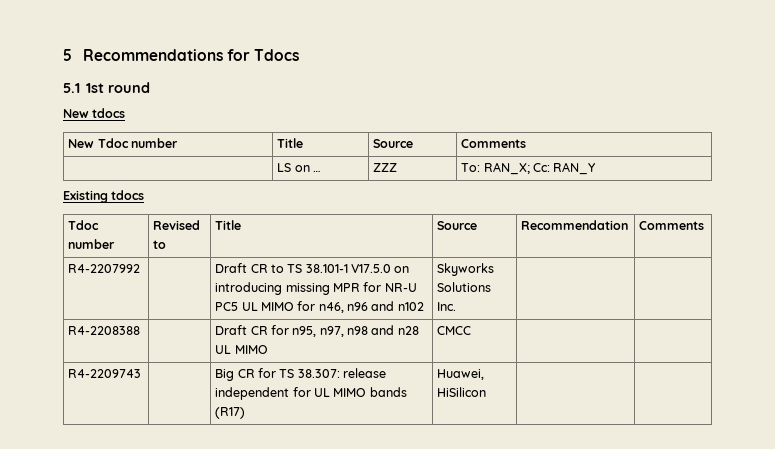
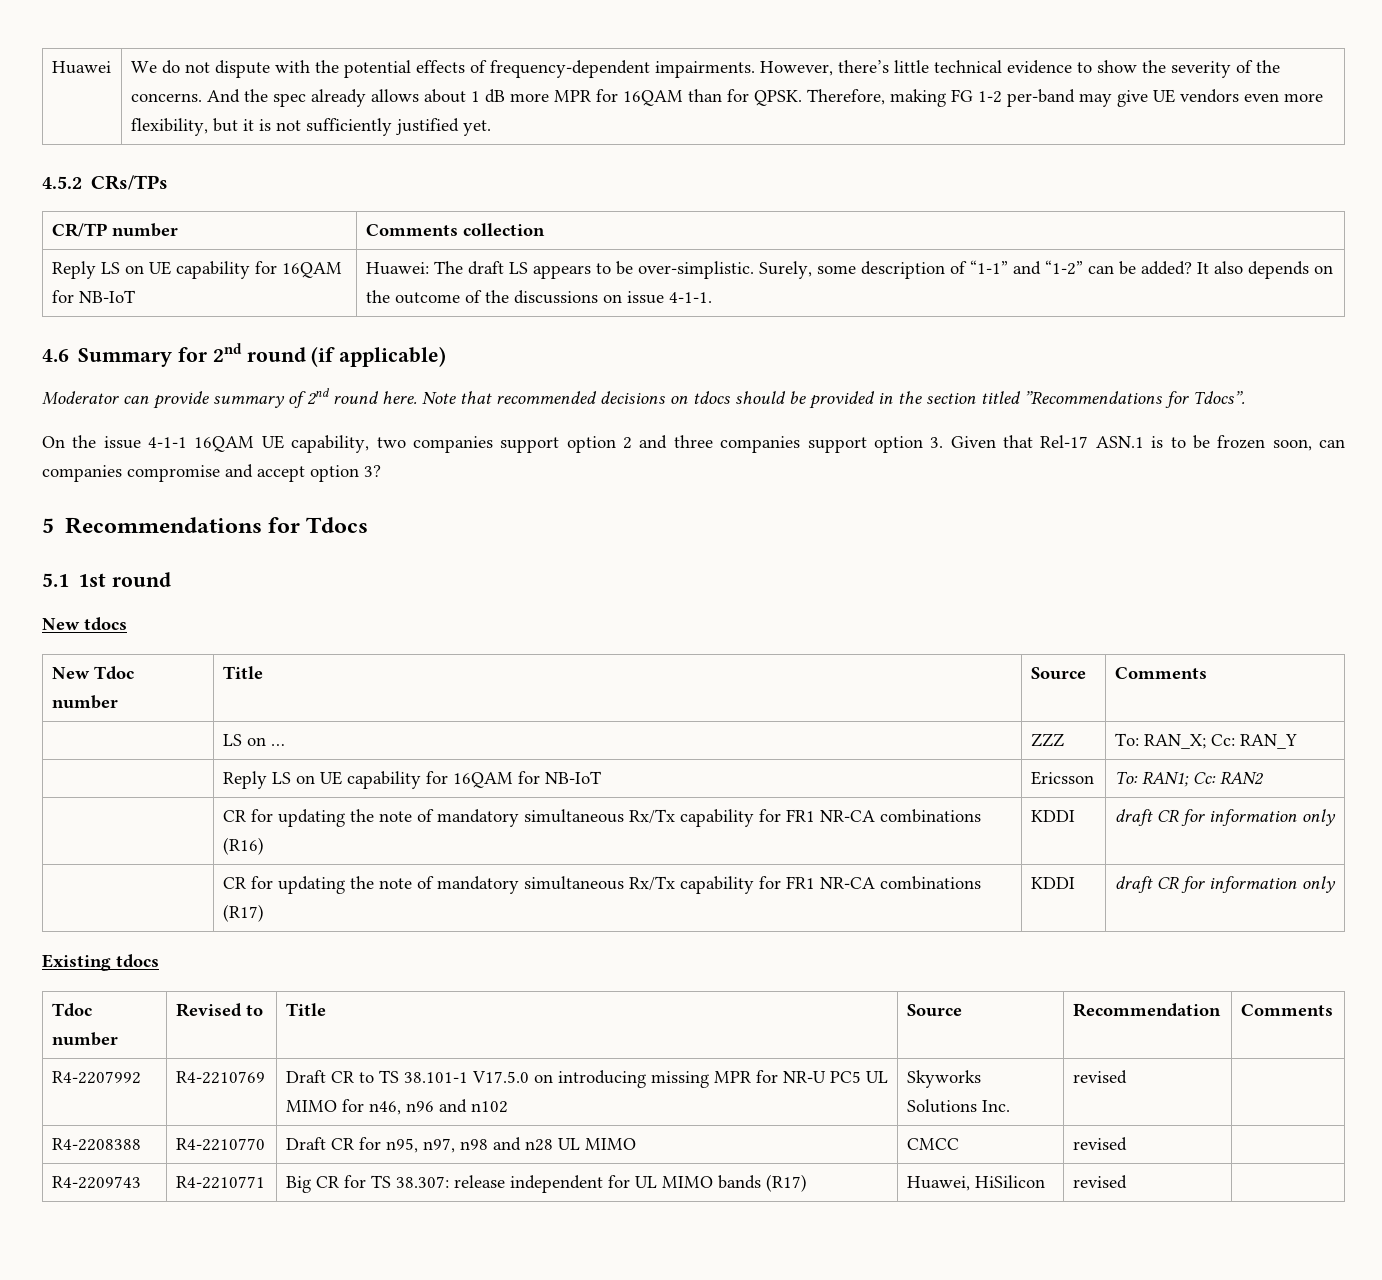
+ Huawei | We do not dispute with the potential effects of frequency-dependent impairments. However, there’s little technical evidence to show the severity of the concerns. And the spec already allows about 1 dB more MPR for 16QAM than for QPSK. Therefore, making FG 1-2 per-band may give UE vendors even more flexibility, but it is not sufficiently justified yet.
+ 4.5.2 CRs/TPs
+ CR/TP number | Comments collection
+ Reply LS on UE capability for 16QAM for NB-IoT | Huawei: The draft LS appears to be over-simplistic. Surely, some description of “1-1” and “1-2” can be added? It also depends on the outcome of the discussions on issue 4-1-1.
+ 4.6 Summary for 2nd round (if applicable)
+ Moderator can provide summary of 2nd round here. Note that recommended decisions on tdocs should be provided in the section titled ”Recommendations for Tdocs”.
+ On the issue 4-1-1 16QAM UE capability, two companies support option 2 and three companies support option 3. Given that Rel-17 ASN.1 is to be frozen soon, can companies compromise and accept option 3?
+ | Reply LS on UE capability for 16QAM for NB-IoT | Ericsson | To: RAN1; Cc: RAN2
+ | CR for updating the note of mandatory simultaneous Rx/Tx capability for FR1 NR-CA combinations (R16) | KDDI | draft CR for information only
+ | CR for updating the note of mandatory simultaneous Rx/Tx capability for FR1 NR-CA combinations (R17) | KDDI | draft CR for information only
- R4-2207992 | | Draft CR to TS 38.101-1 V17.5.0 on introducing missing MPR for NR-U PC5 UL MIMO for n46, n96 and n102 | Skyworks Solutions Inc. | |
+ R4-2207992 | R4-2210769 | Draft CR to TS 38.101-1 V17.5.0 on introducing missing MPR for NR-U PC5 UL MIMO for n46, n96 and n102 | Skyworks Solutions Inc. | revised |
- R4-2208388 | | Draft CR for n95, n97, n98 and n28 UL MIMO | CMCC | |
+ R4-2208388 | R4-2210770 | Draft CR for n95, n97, n98 and n28 UL MIMO | CMCC | revised |
- R4-2209743 | | Big CR for TS 38.307: release independent for UL MIMO bands (R17) | Huawei, HiSilicon | |
+ R4-2209743 | R4-2210771 | Big CR for TS 38.307: release independent for UL MIMO bands (R17) | Huawei, HiSilicon | revised |

